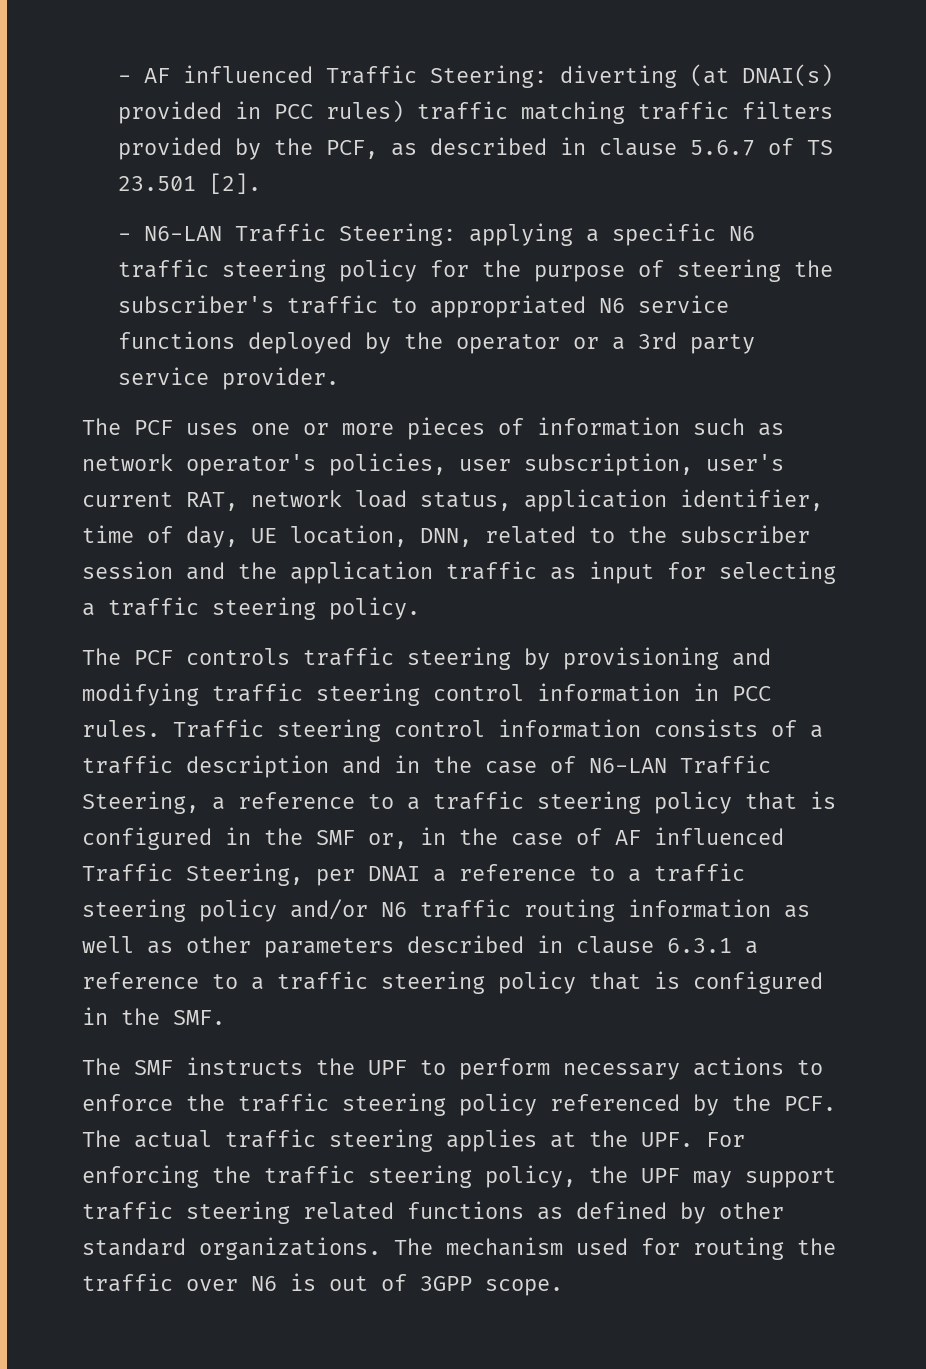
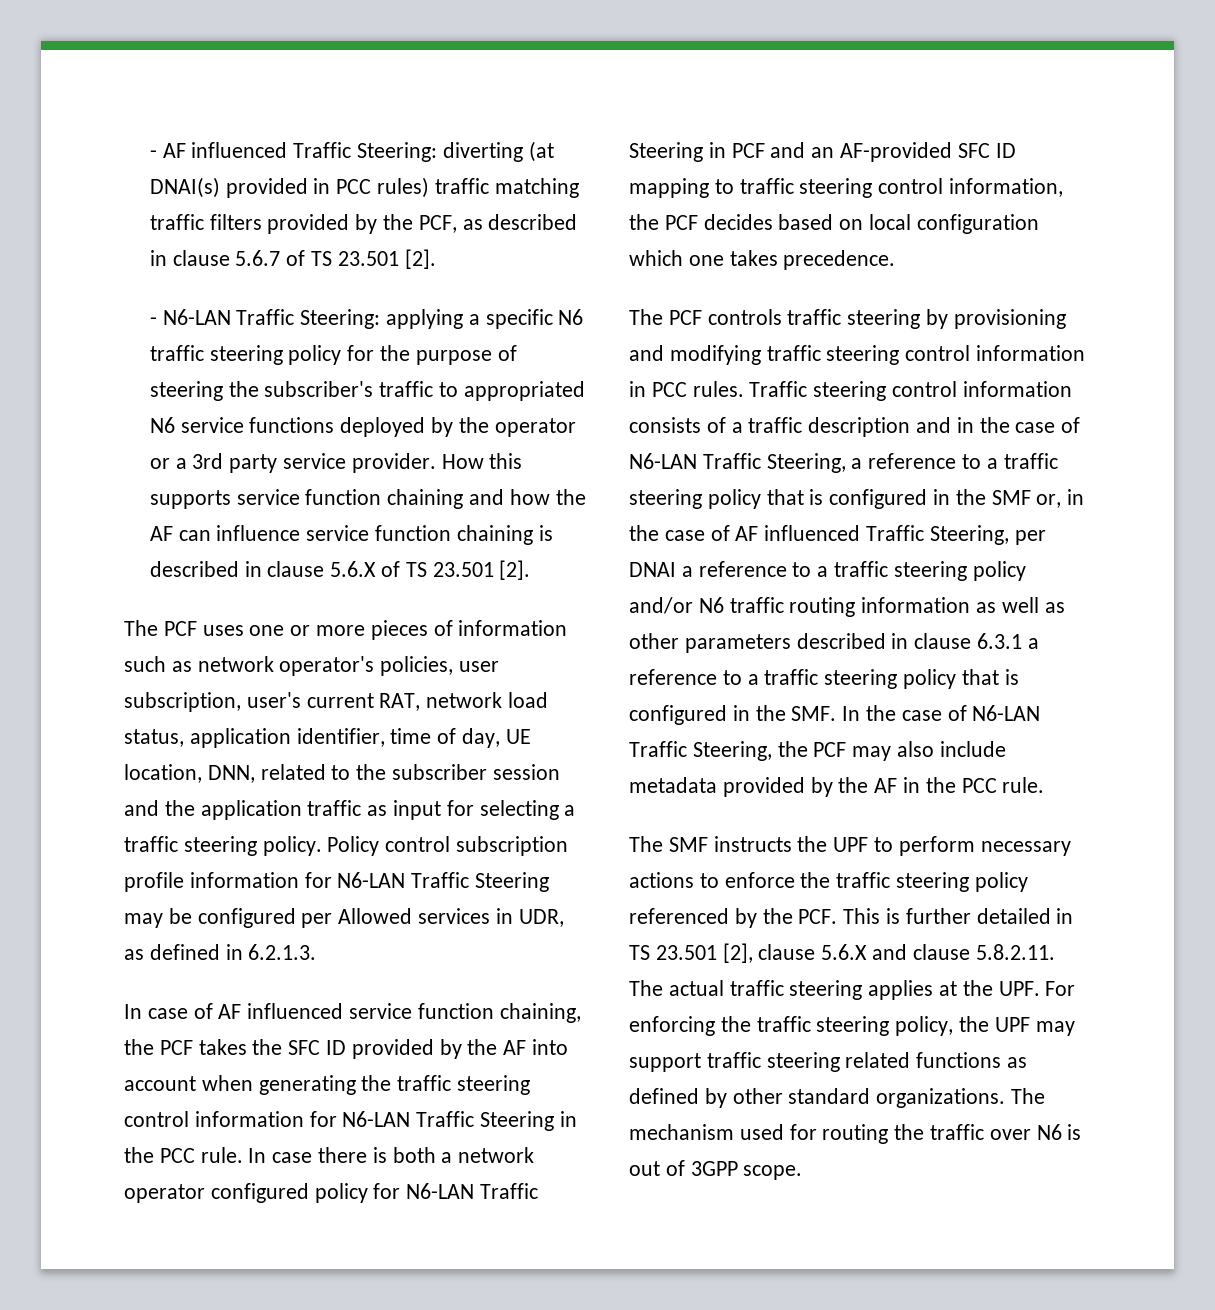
+ How this supports service function chaining and how the AF can influence service function chaining is described in clause 5.6.X of TS 23.501 [2].
+ Policy control subscription profile information for N6-LAN Traffic Steering may be configured per Allowed services in UDR, as defined in 6.2.1.3.
+ In case of AF influenced service function chaining, the PCF takes the SFC ID provided by the AF into account when generating the traffic steering control information for N6-LAN Traffic Steering in the PCC rule. In case there is both a network operator configured policy for N6-LAN Traffic Steering in PCF and an AF-provided SFC ID mapping to traffic steering control information, the PCF decides based on local configuration which one takes precedence.
- Traffic steering control information consists of a traffic description and in the case of N6-LAN Traffic Steering, a reference to a traffic steering policy that is configured in the SMF or, in the case of AF influenced Traffic Steering, per DNAI a reference to a traffic steering policy and/or N6 traffic routing information as well as other parameters described in clause 6.3.1 a reference to a traffic steering policy that is configured in the SMF.
+ Traffic steering control information consists of a traffic description and in the case of N6-LAN Traffic Steering, a reference to a traffic steering policy that is configured in the SMF or, in the case of AF influenced Traffic Steering, per DNAI a reference to a traffic steering policy and/or N6 traffic routing information as well as other parameters described in clause 6.3.1 a reference to a traffic steering policy that is configured in the SMF. In the case of N6-LAN Traffic Steering, the PCF may also include metadata provided by the AF in the PCC rule.
- The SMF instructs the UPF to perform necessary actions to enforce the traffic steering policy referenced by the PCF. The actual traffic steering applies at the UPF. For enforcing the traffic steering policy, the UPF may support traffic steering related functions as defined by other standard organizations.
+ The SMF instructs the UPF to perform necessary actions to enforce the traffic steering policy referenced by the PCF. This is further detailed in TS 23.501 [2], clause 5.6.X and clause 5.8.2.11. The actual traffic steering applies at the UPF. For enforcing the traffic steering policy, the UPF may support traffic steering related functions as defined by other standard organizations.

